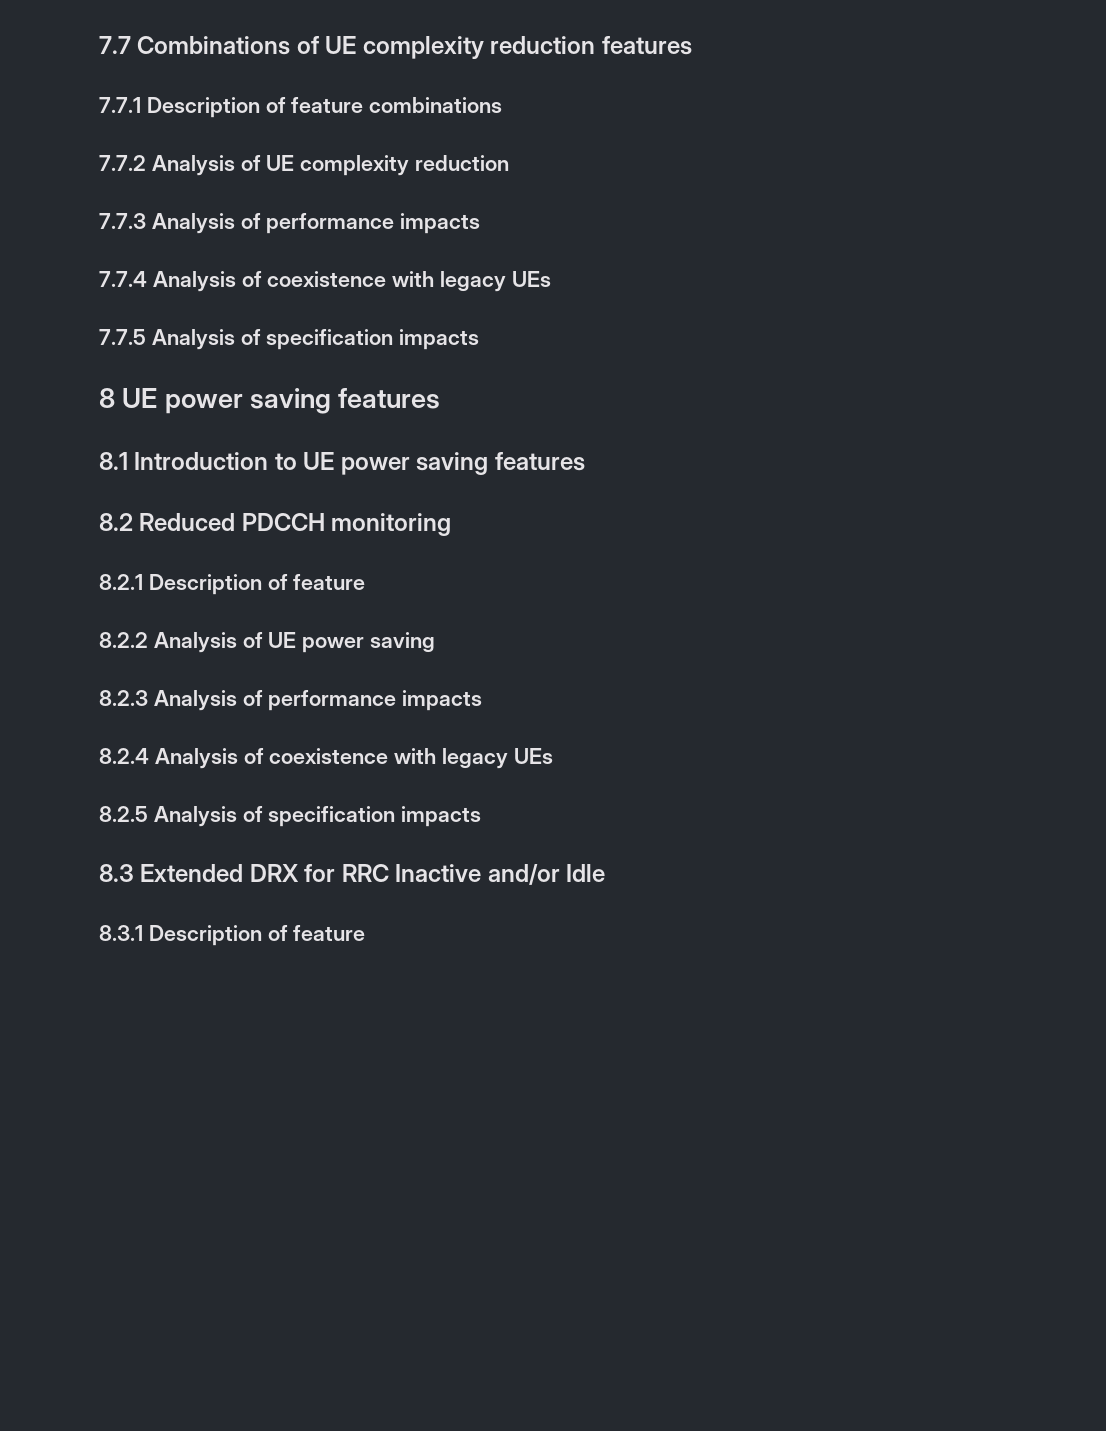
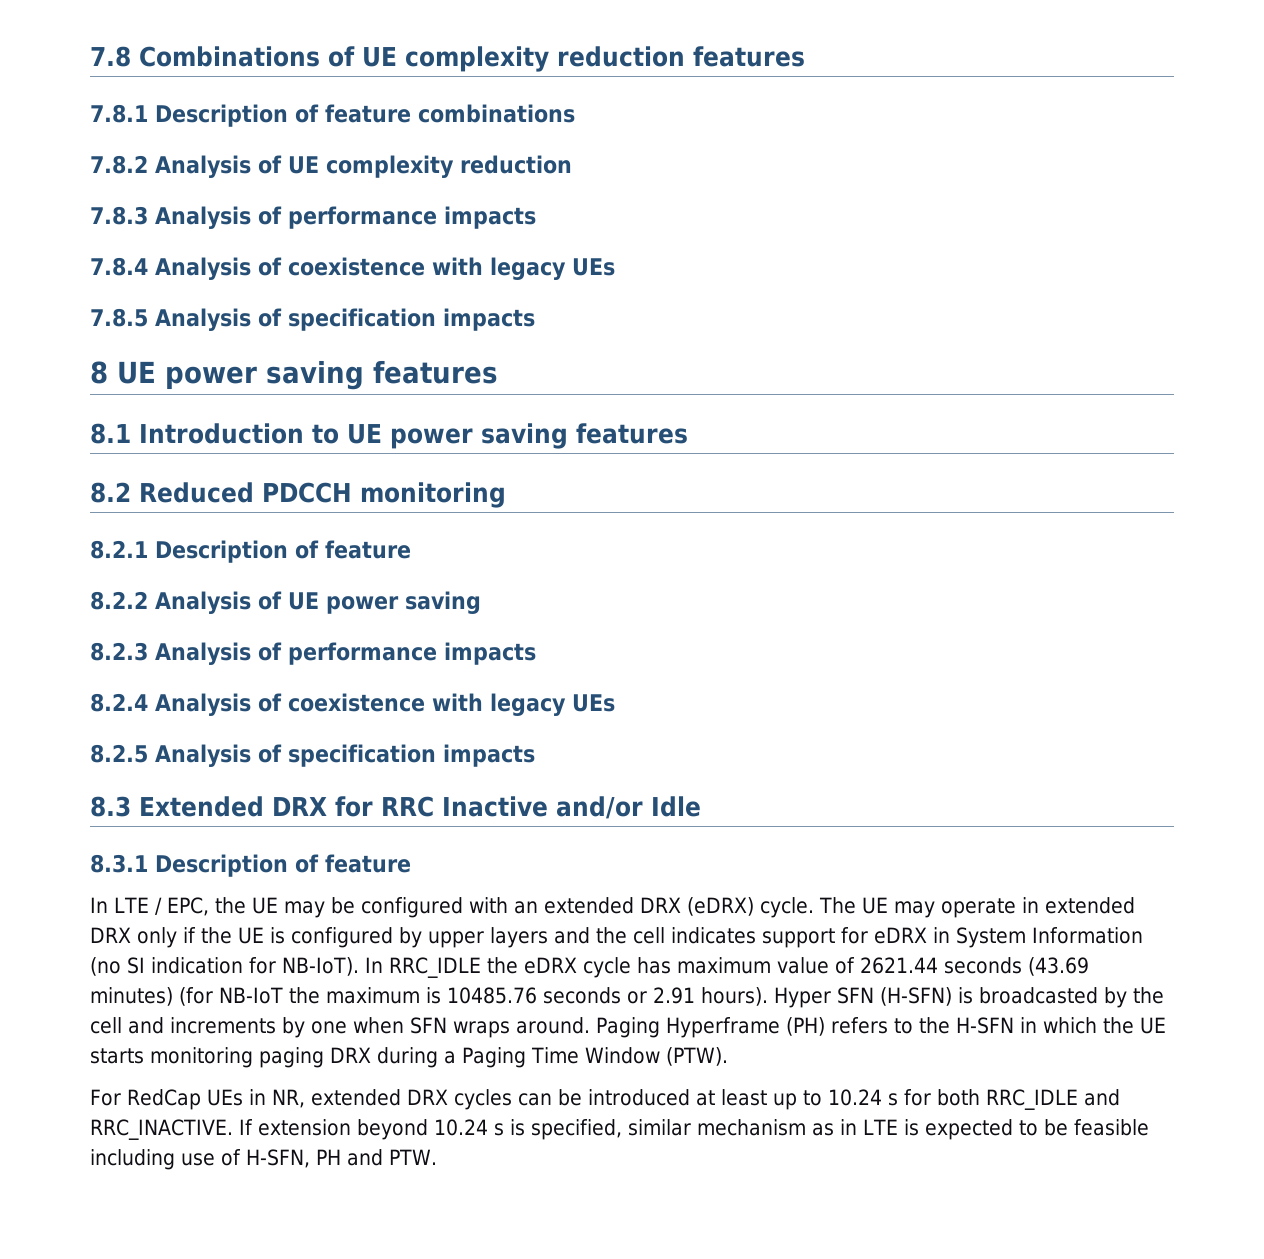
- 7.7 Combinations of UE complexity reduction features
+ 7.8 Combinations of UE complexity reduction features
- 7.7.1 Description of feature combinations
+ 7.8.1 Description of feature combinations
- 7.7.2 Analysis of UE complexity reduction
+ 7.8.2 Analysis of UE complexity reduction
- 7.7.3 Analysis of performance impacts
- 7.7.4 Analysis of coexistence with legacy UEs
- 7.7.5 Analysis of specification impacts
+ 7.8.3 Analysis of performance impacts
+ 7.8.4 Analysis of coexistence with legacy UEs
+ 7.8.5 Analysis of specification impacts
+ In LTE / EPC, the UE may be configured with an extended DRX (eDRX) cycle. The UE may operate in extended DRX only if the UE is configured by upper layers and the cell indicates support for eDRX in System Information (no SI indication for NB-IoT). In RRC_IDLE the eDRX cycle has maximum value of 2621.44 seconds (43.69 minutes) (for NB-IoT the maximum is 10485.76 seconds or 2.91 hours). Hyper SFN (H-SFN) is broadcasted by the cell and increments by one when SFN wraps around. Paging Hyperframe (PH) refers to the H-SFN in which the UE starts monitoring paging DRX during a Paging Time Window (PTW).
+ For RedCap UEs in NR, extended DRX cycles can be introduced at least up to 10.24 s for both RRC_IDLE and RRC_INACTIVE. If extension beyond 10.24 s is specified, similar mechanism as in LTE is expected to be feasible including use of H-SFN, PH and PTW.

